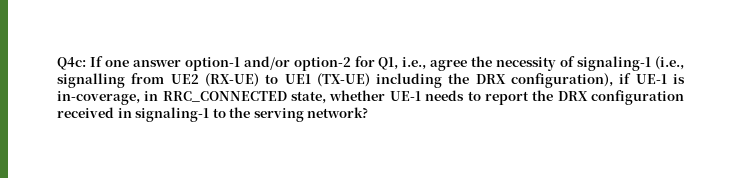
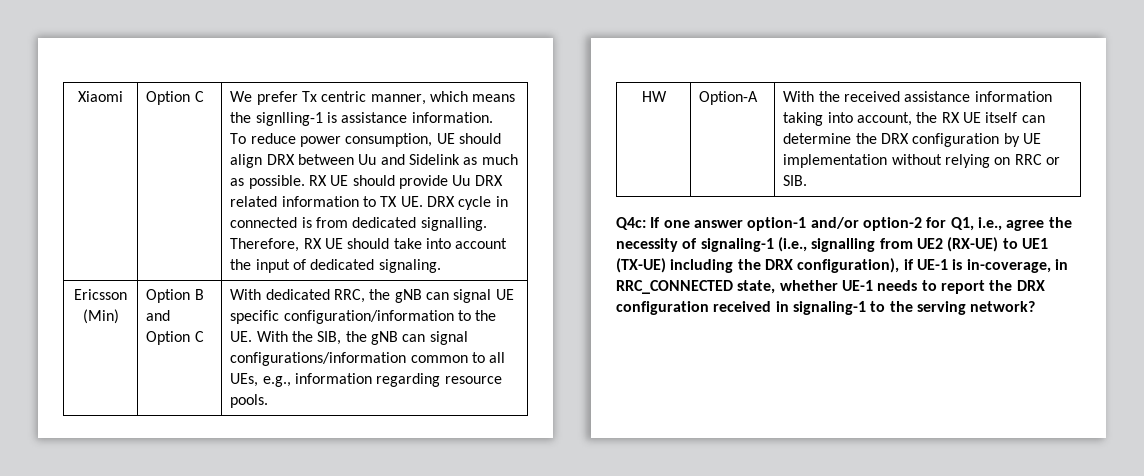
+ Xiaomi | Option C | We prefer Tx centric manner, which means the signlling-1 is assistance information.
+ To reduce power consumption, UE should align DRX between Uu and Sidelink as much as possible. RX UE should provide Uu DRX related information to TX UE. DRX cycle in connected is from dedicated signalling. Therefore, RX UE should take into account the input of dedicated signaling.
+ Ericsson (Min) | Option B and Option C | With dedicated RRC, the gNB can signal UE specific configuration/information to the UE. With the SIB, the gNB can signal configurations/information common to all UEs, e.g., information regarding resource pools.
+ HW | Option-A | With the received assistance information taking into account, the RX UE itself can determine the DRX configuration by UE implementation without relying on RRC or SIB.

